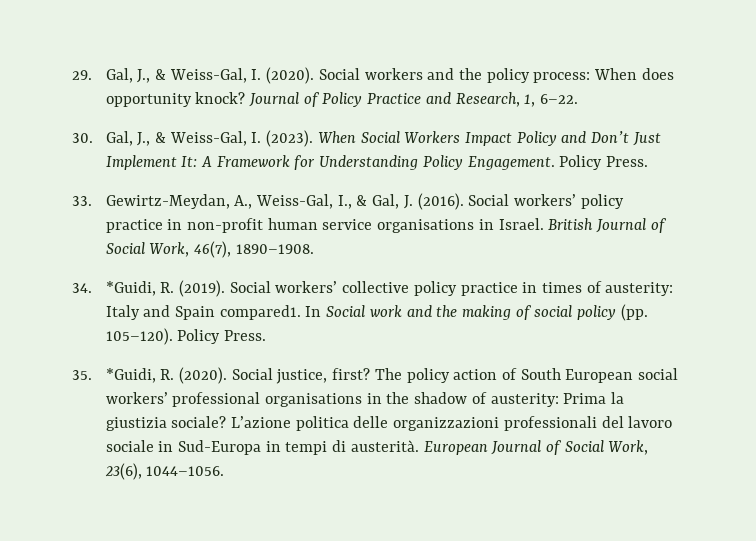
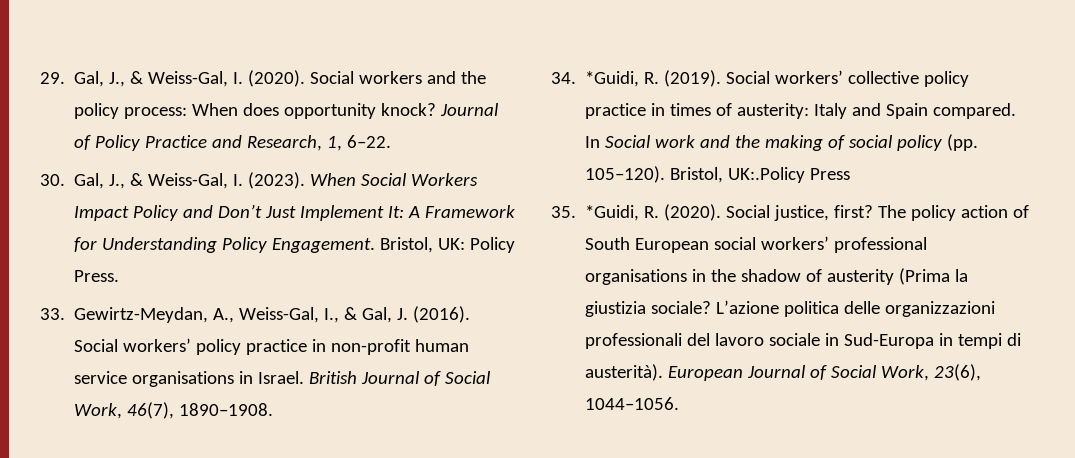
- When Social Workers Impact Policy and Don’t Just Implement It: A Framework for Understanding Policy Engagement. Policy Press.
+ When Social Workers Impact Policy and Don’t Just Implement It: A Framework for Understanding Policy Engagement. Bristol, UK: Policy Press.
- Social workers’ collective policy practice in times of austerity: Italy and Spain compared1.
+ Social workers’ collective policy practice in times of austerity: Italy and Spain compared.
- In Social work and the making of social policy (pp. 105–120). Policy Press.
+ In Social work and the making of social policy (pp. 105–120). Bristol, UK:.Policy Press
- The policy action of South European social workers’ professional organisations in the shadow of austerity: Prima la giustizia sociale?
+ The policy action of South European social workers’ professional organisations in the shadow of austerity (Prima la giustizia sociale?
- L’azione politica delle organizzazioni professionali del lavoro sociale in Sud-Europa in tempi di austerità.
+ L’azione politica delle organizzazioni professionali del lavoro sociale in Sud-Europa in tempi di austerità).

